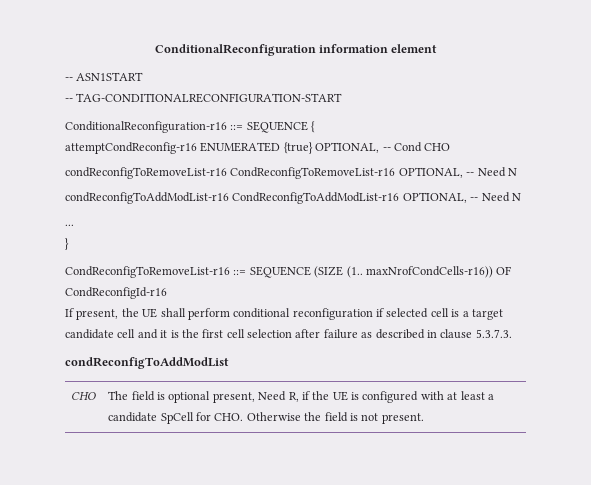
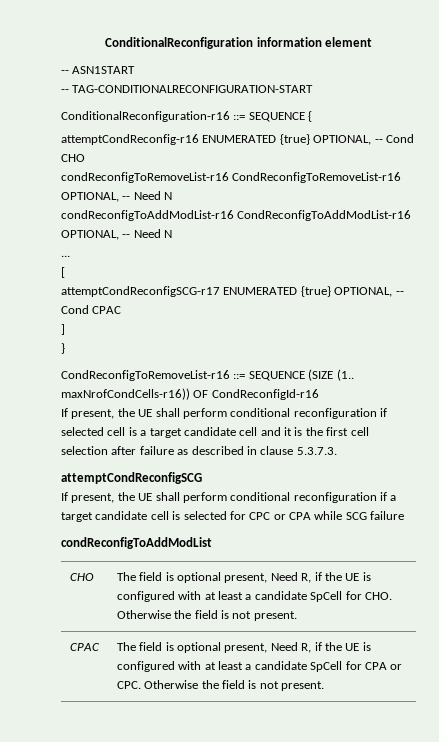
+ [
+ attemptCondReconfigSCG-r17 ENUMERATED {true} OPTIONAL, -- Cond CPAC
+ ]
+ attemptCondReconfigSCG
+ If present, the UE shall perform conditional reconfiguration if a target candidate cell is selected for CPC or CPA while SCG failure
+ CPAC | The field is optional present, Need R, if the UE is configured with at least a candidate SpCell for CPA or CPC. Otherwise the field is not present.

